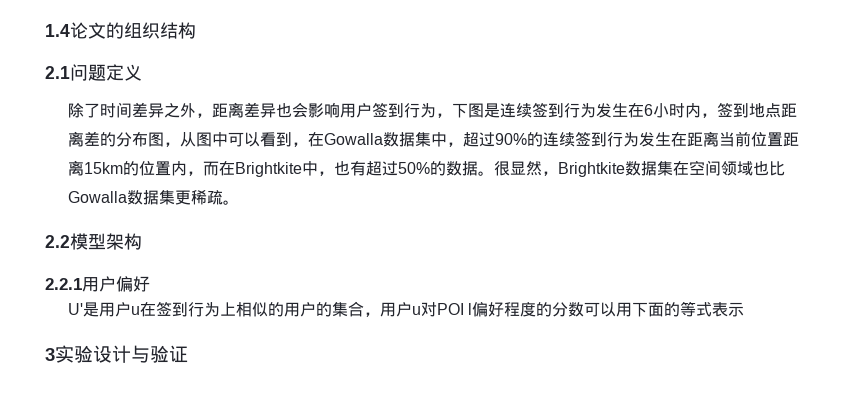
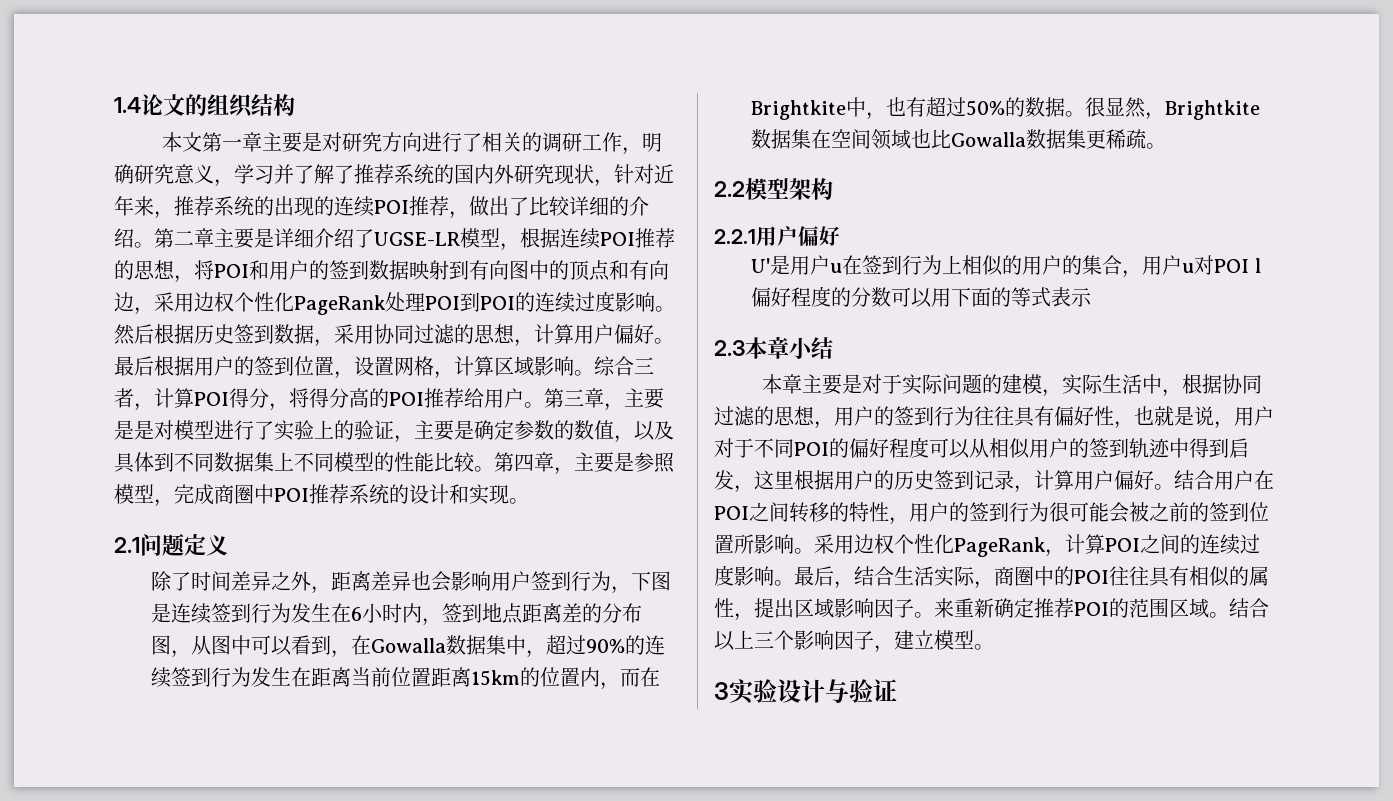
+ 本文第一章主要是对研究方向进行了相关的调研工作，明确研究意义，学习并了解了推荐系统的国内外研究现状，针对近年来，推荐系统的出现的连续POI推荐，做出了比较详细的介绍。第二章主要是详细介绍了UGSE-LR模型，根据连续POI推荐的思想，将POI和用户的签到数据映射到有向图中的顶点和有向边，采用边权个性化PageRank处理POI到POI的连续过度影响。然后根据历史签到数据，采用协同过滤的思想，计算用户偏好。最后根据用户的签到位置，设置网格，计算区域影响。综合三者，计算POI得分，将得分高的POI推荐给用户。第三章，主要是是对模型进行了实验上的验证，主要是确定参数的数值，以及具体到不同数据集上不同模型的性能比较。第四章，主要是参照模型，完成商圈中POI推荐系统的设计和实现。
+ 2.3本章小结
+ 本章主要是对于实际问题的建模，实际生活中，根据协同过滤的思想，用户的签到行为往往具有偏好性，也就是说，用户对于不同POI的偏好程度可以从相似用户的签到轨迹中得到启发，这里根据用户的历史签到记录，计算用户偏好。结合用户在POI之间转移的特性，用户的签到行为很可能会被之前的签到位置所影响。采用边权个性化PageRank，计算POI之间的连续过度影响。最后，结合生活实际，商圈中的POI往往具有相似的属性，提出区域影响因子。来重新确定推荐POI的范围区域。结合以上三个影响因子，建立模型。

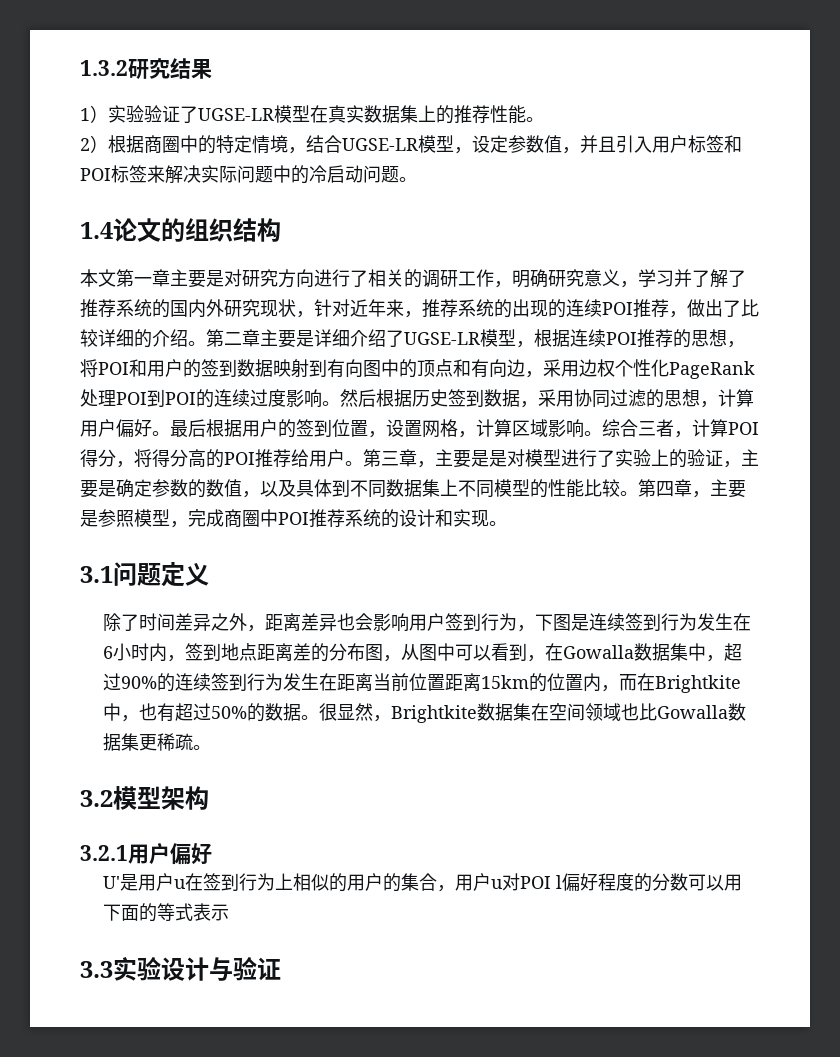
+ 1.3.2研究结果
+ 1）实验验证了UGSE-LR模型在真实数据集上的推荐性能。
+ 2）根据商圈中的特定情境，结合UGSE-LR模型，设定参数值，并且引入用户标签和POI标签来解决实际问题中的冷启动问题。
- 2.1问题定义
+ 3.1问题定义
- 2.2模型架构
+ 3.2模型架构
- 2.2.1用户偏好
+ 3.2.1用户偏好
- 2.3本章小结
- 本章主要是对于实际问题的建模，实际生活中，根据协同过滤的思想，用户的签到行为往往具有偏好性，也就是说，用户对于不同POI的偏好程度可以从相似用户的签到轨迹中得到启发，这里根据用户的历史签到记录，计算用户偏好。结合用户在POI之间转移的特性，用户的签到行为很可能会被之前的签到位置所影响。采用边权个性化PageRank，计算POI之间的连续过度影响。最后，结合生活实际，商圈中的POI往往具有相似的属性，提出区域影响因子。来重新确定推荐POI的范围区域。结合以上三个影响因子，建立模型。
- 3实验设计与验证
+ 3.3实验设计与验证

